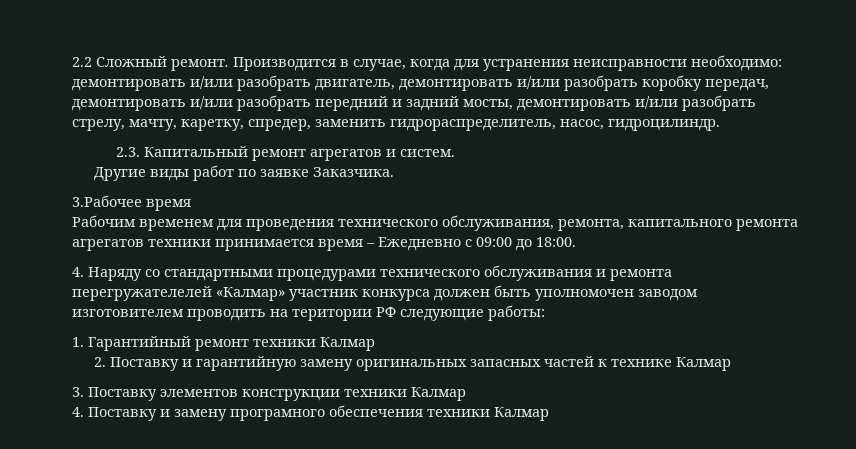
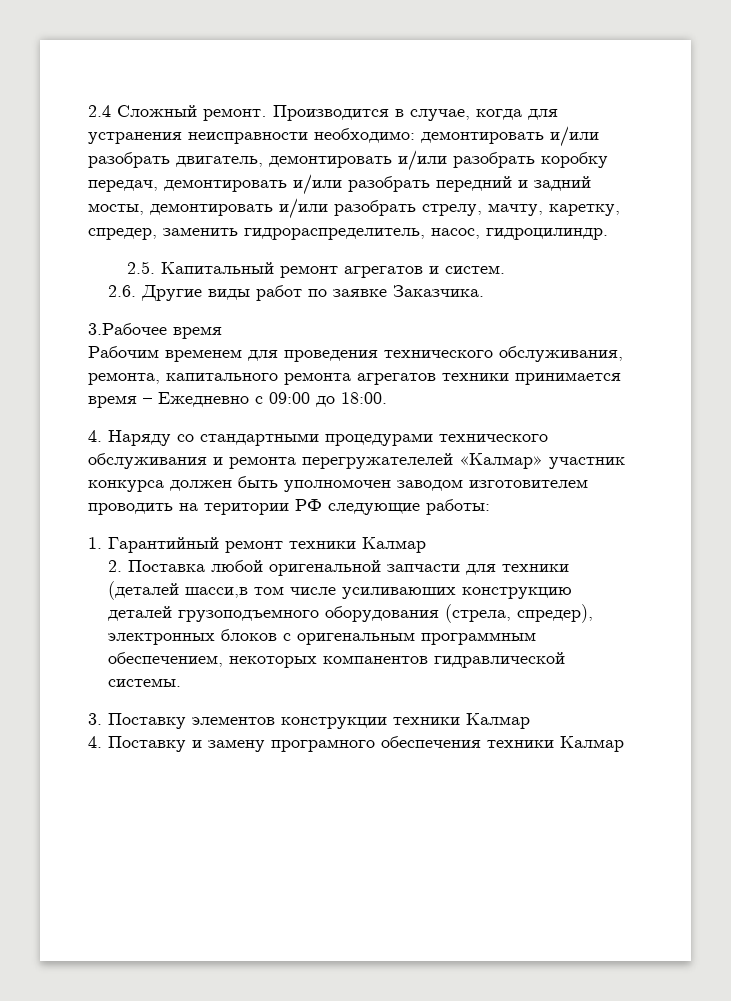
- 2.2 Сложный ремонт.
+ 2.4 Сложный ремонт.
- 2.3. Капитальный ремонт агрегатов и систем.
+ 2.5. Капитальный ремонт агрегатов и систем.
- Другие виды работ по заявке Заказчика.
+ 2.6. Другие виды работ по заявке Заказчика.
- 2. Поставку и гарантийную замену оригинальных запасных частей к технике Калмар
+ 2. Поставка любой оригенальной запчасти для техники (деталей шасси,в том числе усиливаюших конструкцию деталей грузоподъемного оборудования (стрела, спредер), электронных блоков с оригенальным программным обеспечением, некоторых компанентов гидравлической системы.

